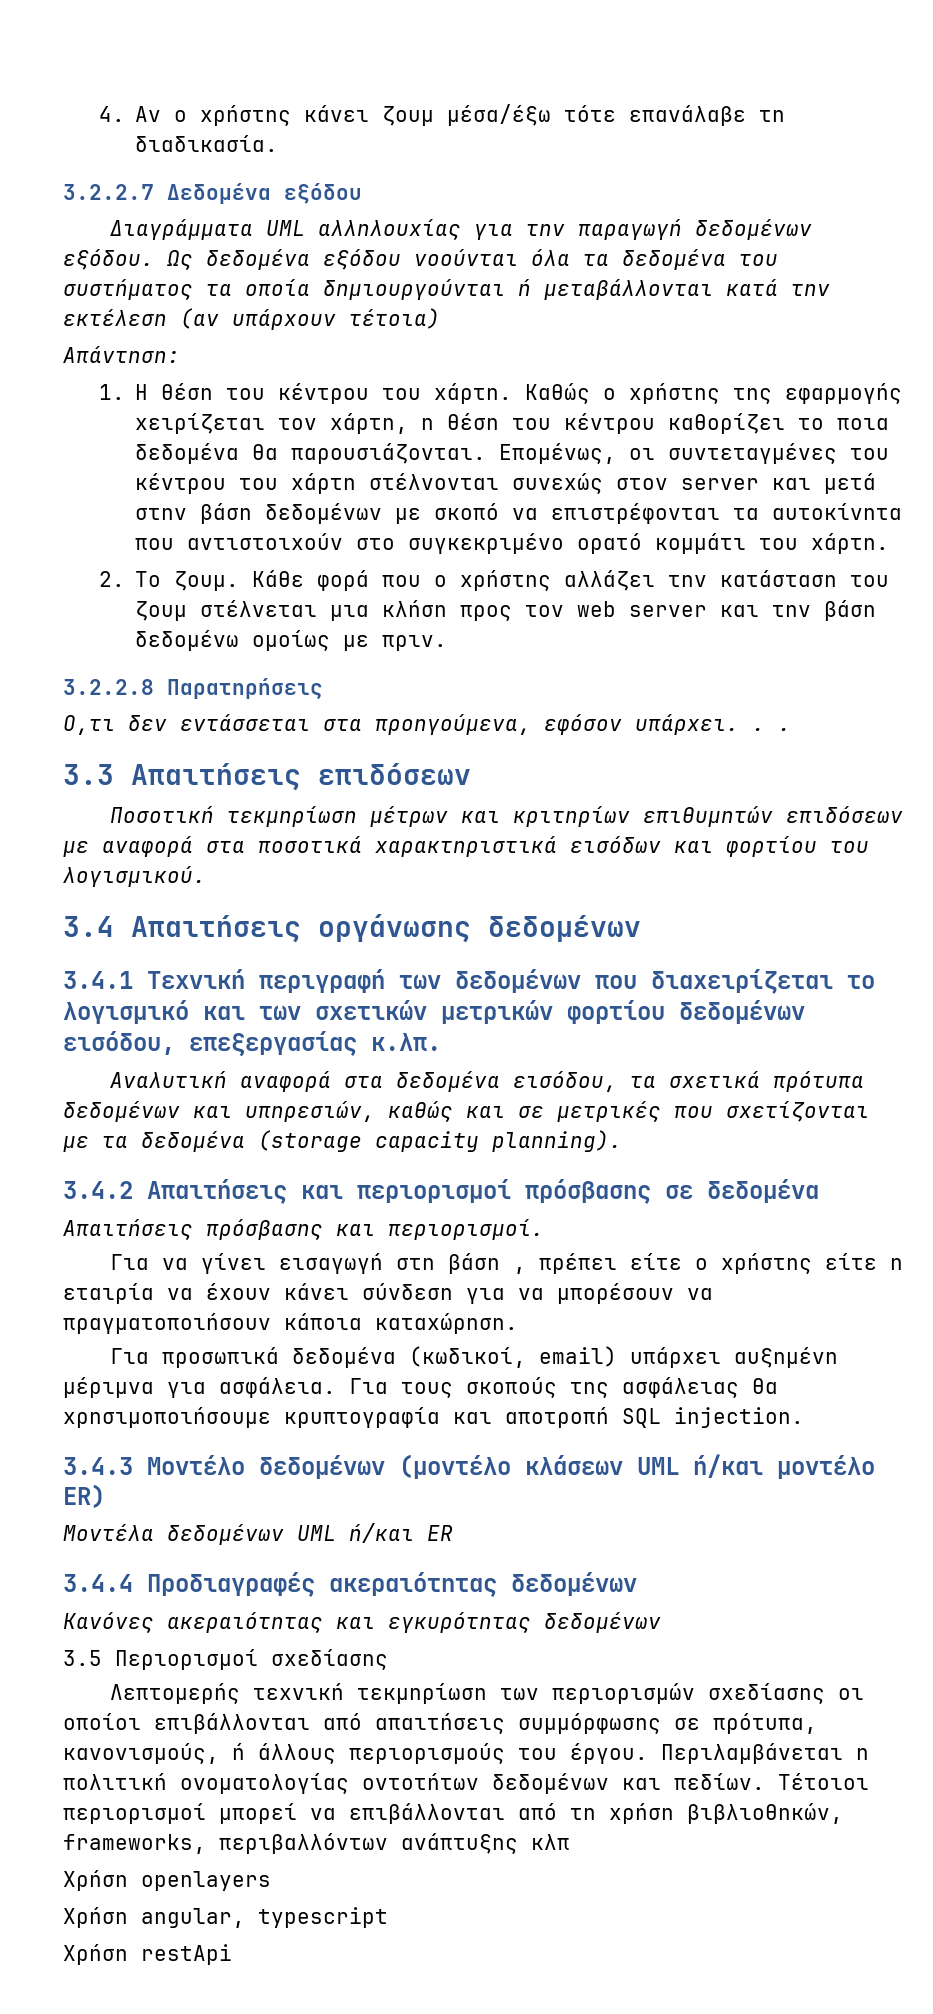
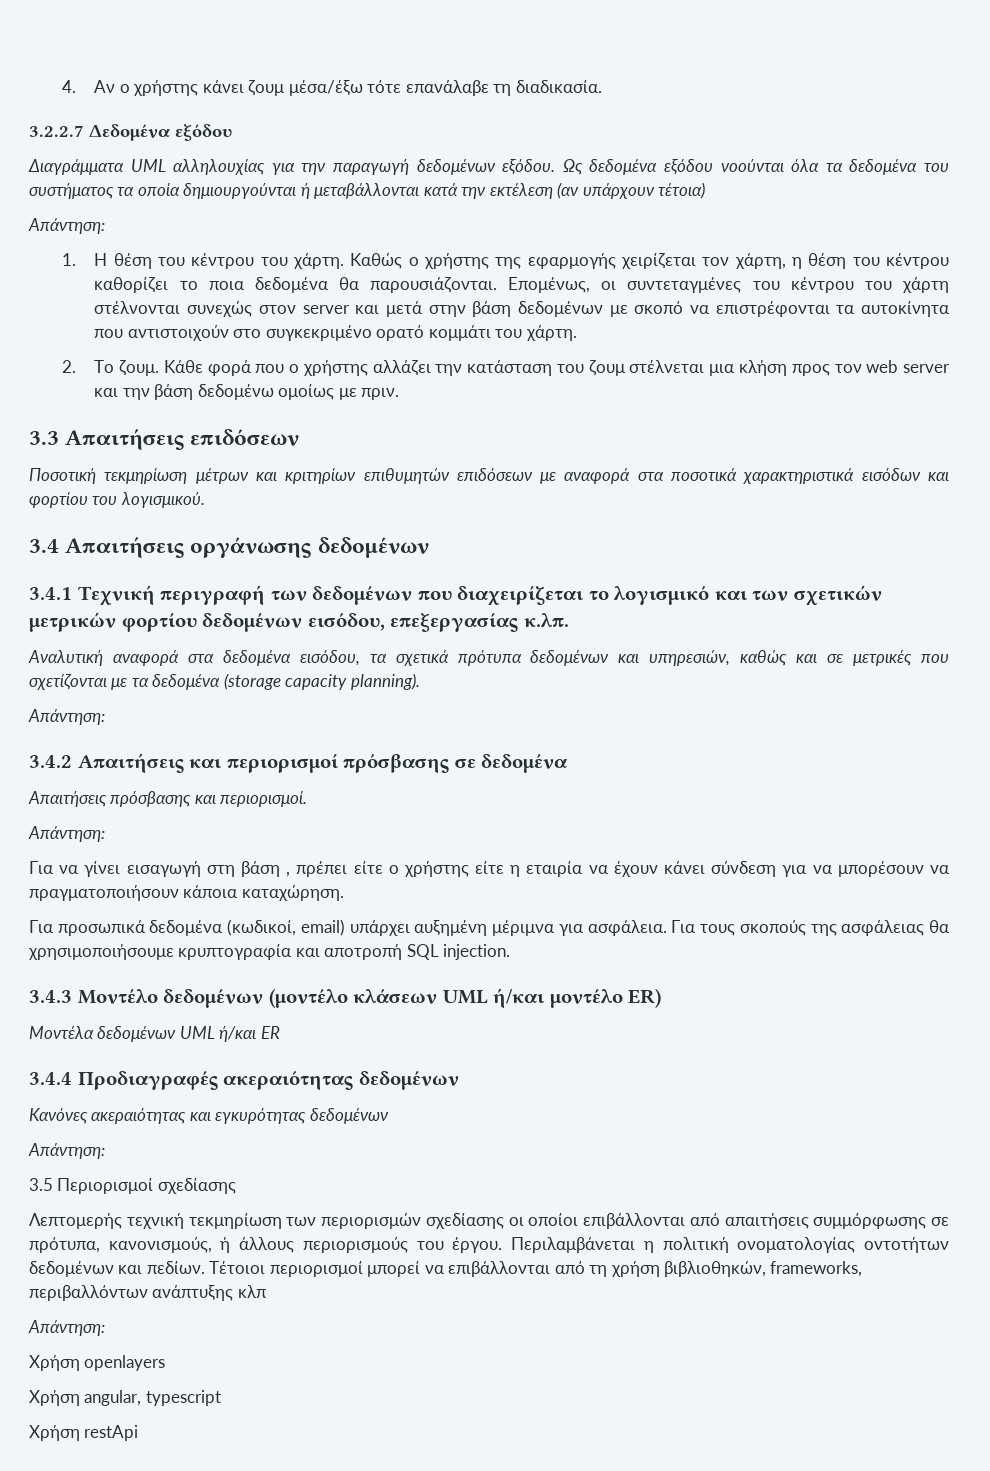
- 3.2.2.8 Παρατηρήσεις
- Ο,τι δεν εντάσσεται στα προηγούμενα, εφόσον υπάρχει. . .
  Αναλυτική αναφορά στα δεδομένα εισόδου, τα σχετικά πρότυπα δεδομένων και υπηρεσιών, καθώς και σε μετρικές που σχετίζονται με τα δεδομένα (storage capacity planning).
+ Απάντηση:
  Απαιτήσεις πρόσβασης και περιορισμοί.
+ Απάντηση:
  Κανόνες ακεραιότητας και εγκυρότητας δεδομένων
+ Απάντηση:
  Τέτοιοι περιορισμοί μπορεί να επιβάλλονται από τη χρήση βιβλιοθηκών, frameworks, περιβαλλόντων ανάπτυξης κλπ
+ Απάντηση:

